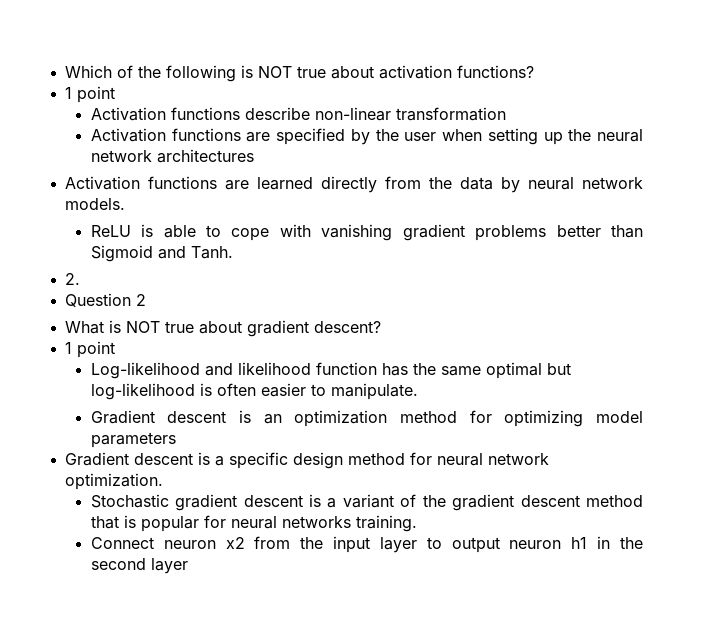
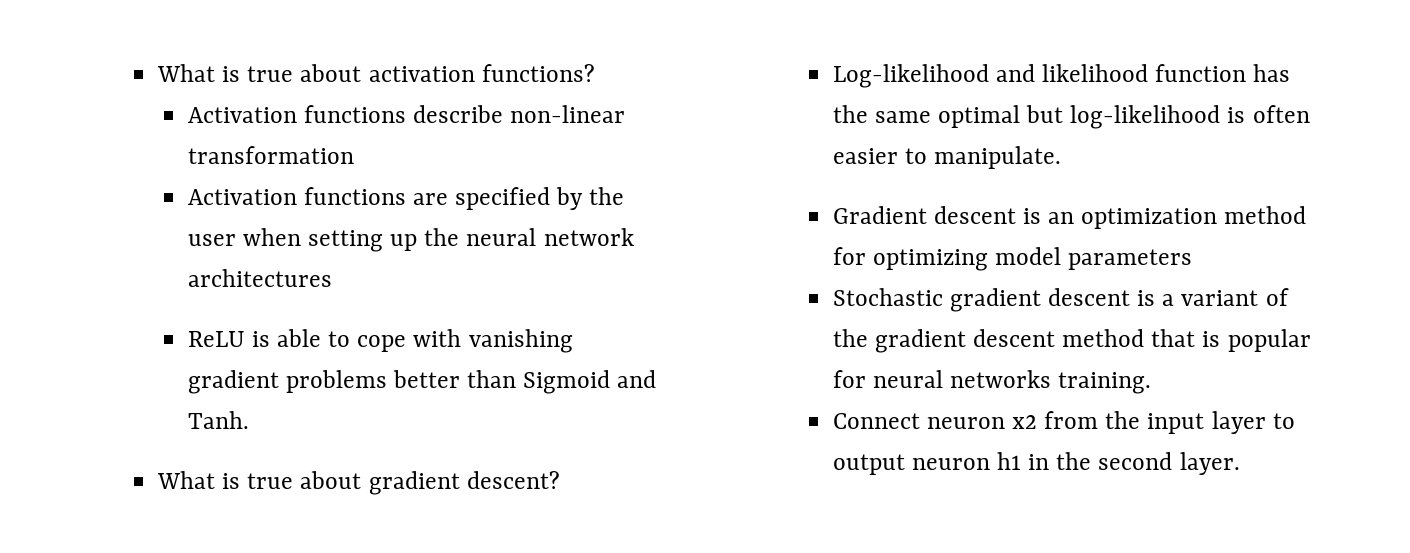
- Which of the following is NOT true about activation functions?
- 1 point
+ What is true about activation functions?
- Activation functions are learned directly from the data by neural network models.
- 2.
- Question 2
- What is NOT true about gradient descent?
- 1 point
+ What is true about gradient descent?
- Gradient descent is a specific design method for neural network optimization.
- Connect neuron x2 from the input layer to output neuron h1 in the second layer
+ Connect neuron x2 from the input layer to output neuron h1 in the second layer.

